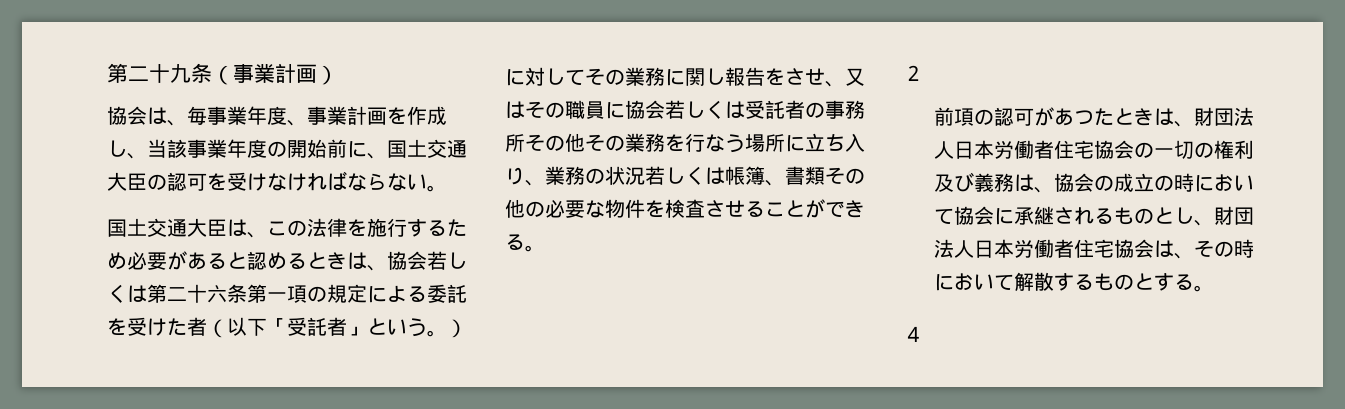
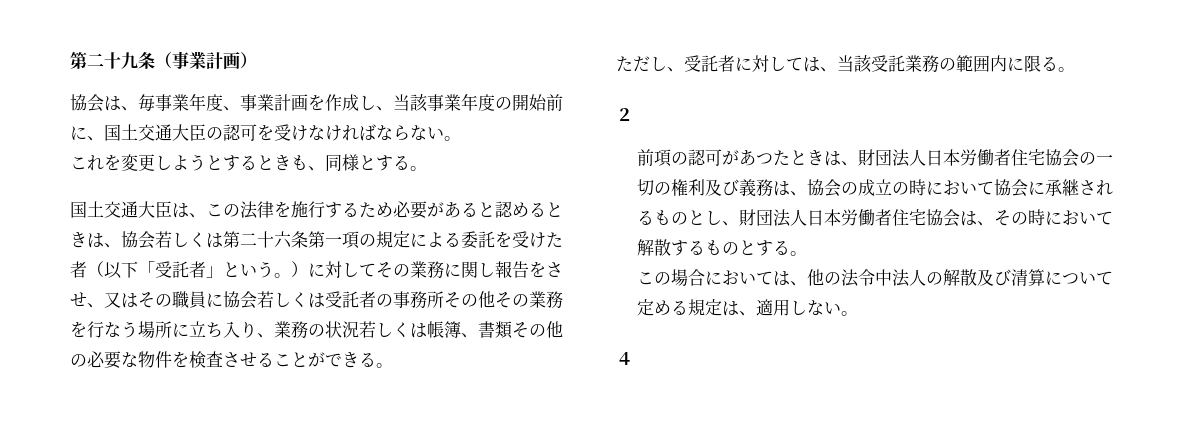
+ これを変更しようとするときも、同様とする。
+ ただし、受託者に対しては、当該受託業務の範囲内に限る。
+ この場合においては、他の法令中法人の解散及び清算について定める規定は、適用しない。

